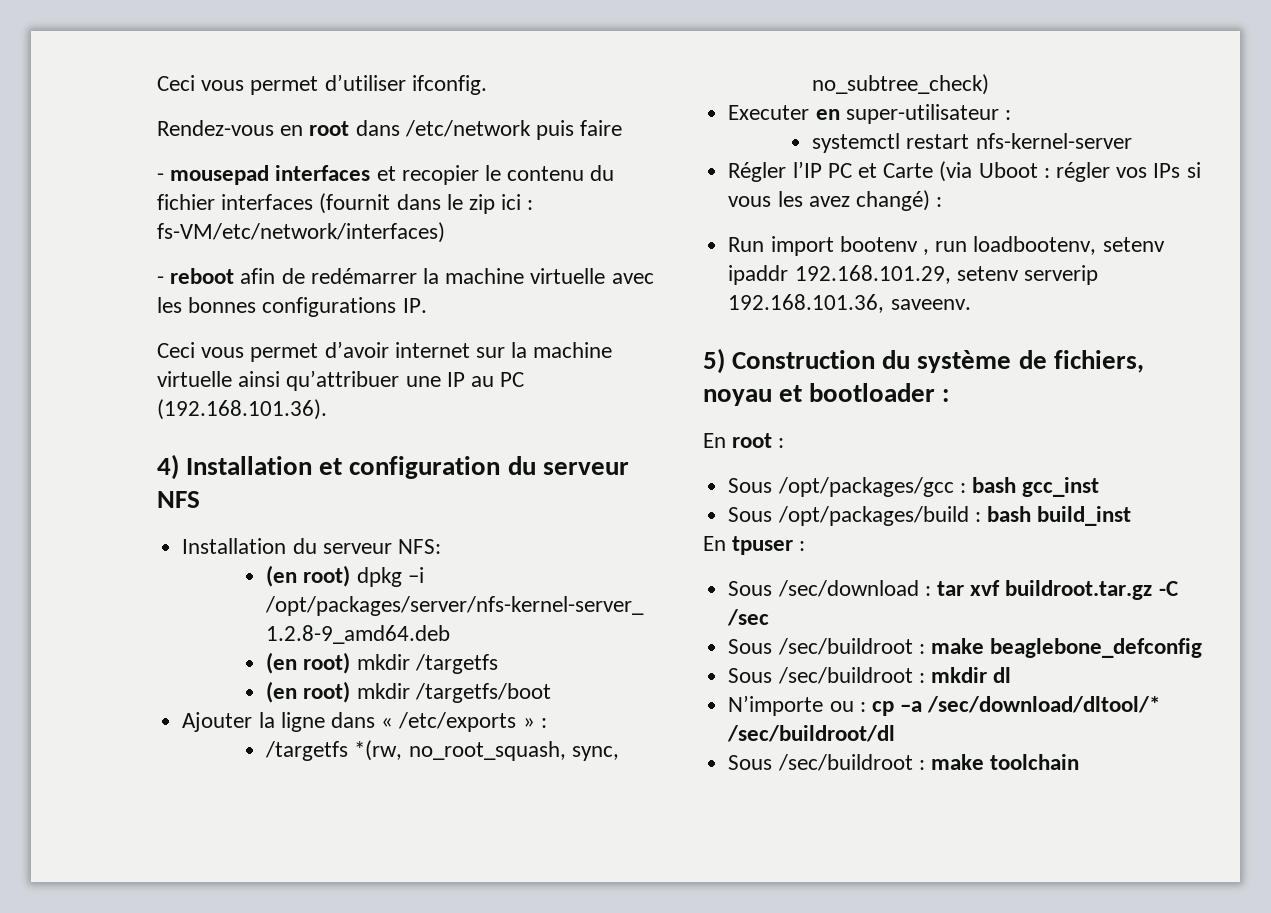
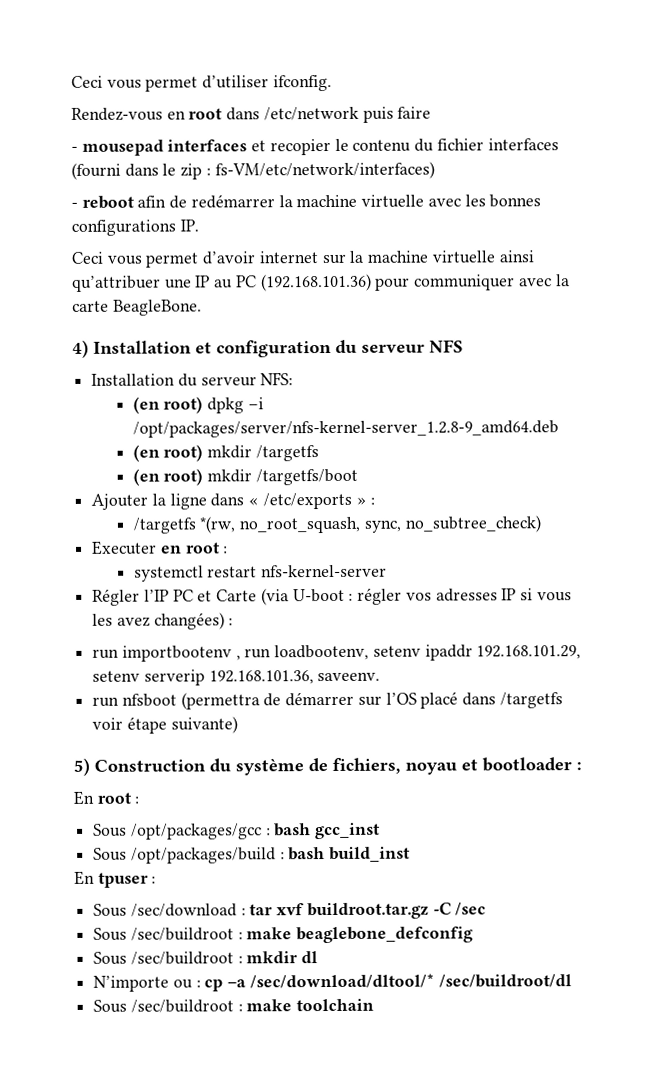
- - mousepad interfaces et recopier le contenu du fichier interfaces (fournit dans le zip ici : fs-VM/etc/network/interfaces)
+ - mousepad interfaces et recopier le contenu du fichier interfaces (fourni dans le zip : fs-VM/etc/network/interfaces)
- Ceci vous permet d’avoir internet sur la machine virtuelle ainsi qu’attribuer une IP au PC (192.168.101.36).
+ Ceci vous permet d’avoir internet sur la machine virtuelle ainsi qu’attribuer une IP au PC (192.168.101.36) pour communiquer avec la carte BeagleBone.
- Executer en super-utilisateur :
+ Executer en root :
- Régler l’IP PC et Carte (via Uboot : régler vos IPs si vous les avez changé) :
- Run import bootenv , run loadbootenv, setenv ipaddr 192.168.101.29, setenv serverip 192.168.101.36, saveenv.
+ Régler l’IP PC et Carte (via U-boot : régler vos adresses IP si vous les avez changées) :
+ run importbootenv , run loadbootenv, setenv ipaddr 192.168.101.29, setenv serverip 192.168.101.36, saveenv.
+ run nfsboot (permettra de démarrer sur l’OS placé dans /targetfs voir étape suivante)

